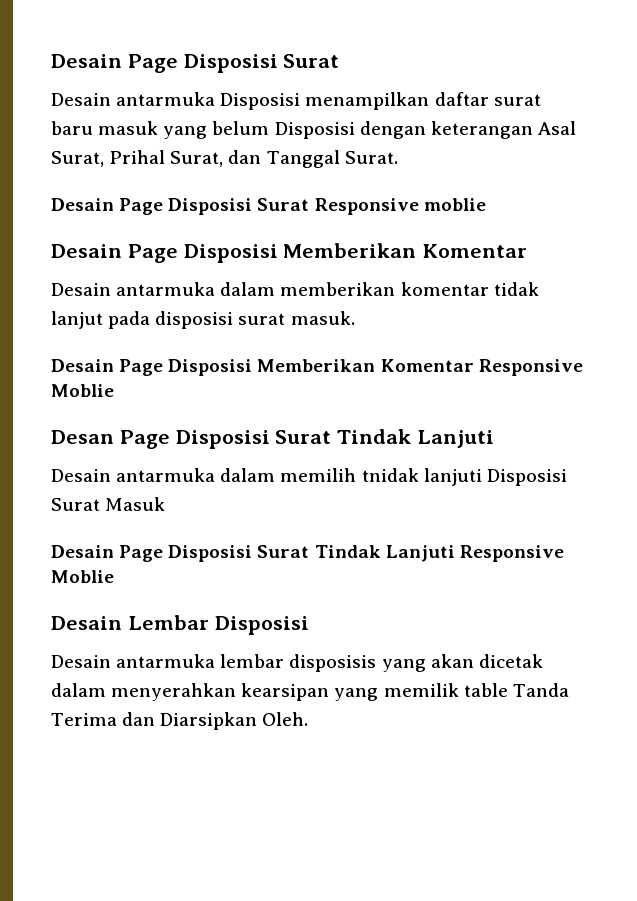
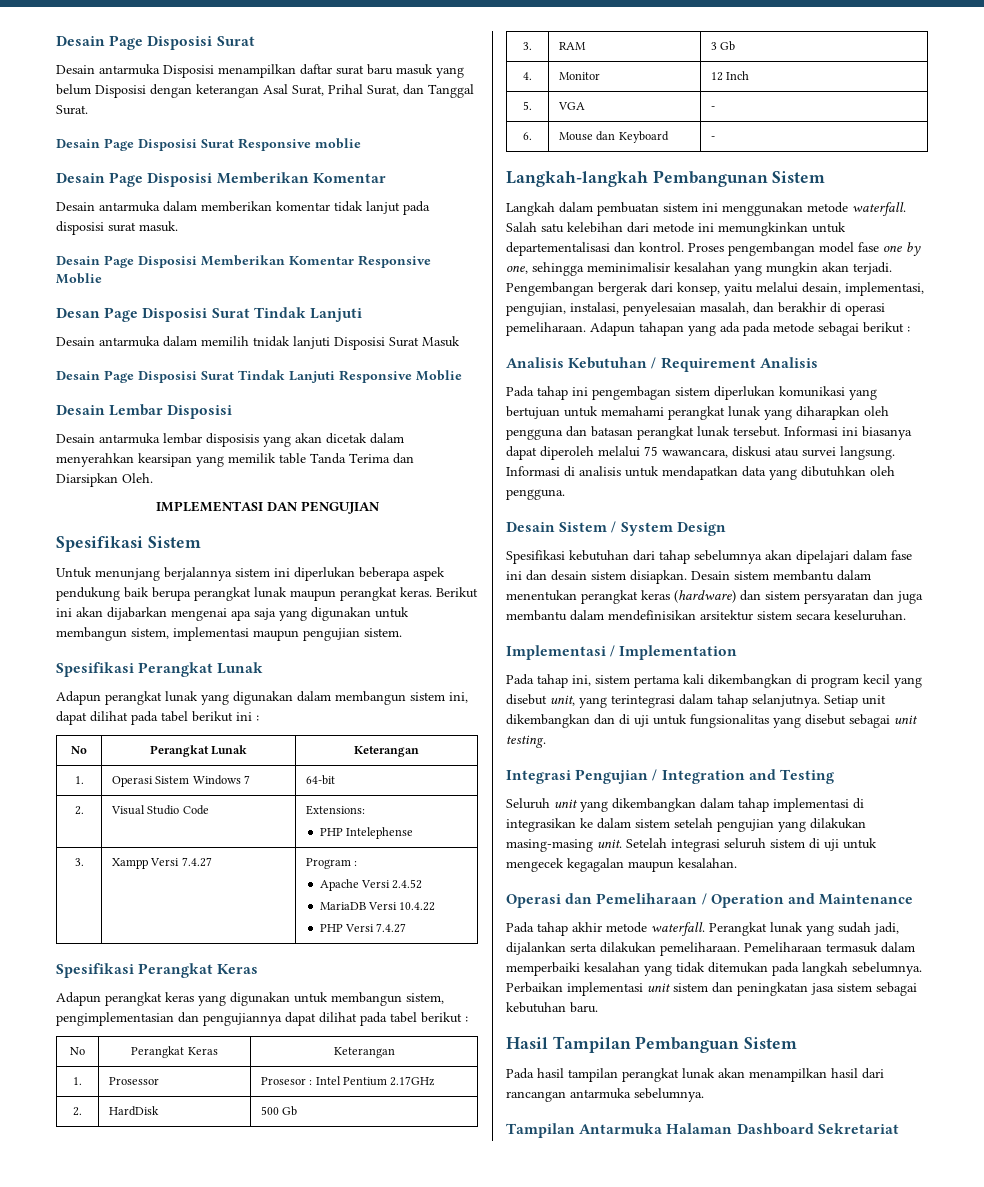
+ IMPLEMENTASI DAN PENGUJIAN
+ Spesifikasi Sistem
+ Untuk menunjang berjalannya sistem ini diperlukan beberapa aspek pendukung baik berupa perangkat lunak maupun perangkat keras. Berikut ini akan dijabarkan mengenai apa saja yang digunakan untuk membangun sistem, implementasi maupun pengujian sistem.
+ Spesifikasi Perangkat Lunak
+ Adapun perangkat lunak yang digunakan dalam membangun sistem ini, dapat dilihat pada tabel berikut ini :
+ No | Perangkat Lunak | Keterangan
+ 1. | Operasi Sistem Windows 7 | 64-bit
+ 2. | Visual Studio Code | Extensions:
+ PHP Intelephense
+ 3. | Xampp Versi 7.4.27 | Program :
+ Apache Versi 2.4.52
+ MariaDB Versi 10.4.22
+ PHP Versi 7.4.27
+ Spesifikasi Perangkat Keras
+ Adapun perangkat keras yang digunakan untuk membangun sistem, pengimplementasian dan pengujiannya dapat dilihat pada tabel berikut :
+ No | Perangkat Keras | Keterangan
+ 1. | Prosessor | Prosesor : Intel Pentium 2.17GHz
+ 2. | HardDisk | 500 Gb
+ 3. | RAM | 3 Gb
+ 4. | Monitor | 12 Inch
+ 5. | VGA | -
+ 6. | Mouse dan Keyboard | -
+ Langkah-langkah Pembangunan Sistem
+ Langkah dalam pembuatan sistem ini menggunakan metode waterfall. Salah satu kelebihan dari metode ini memungkinkan untuk departementalisasi dan kontrol. Proses pengembangan model fase one by one, sehingga meminimalisir kesalahan yang mungkin akan terjadi. Pengembangan bergerak dari konsep, yaitu melalui desain, implementasi, pengujian, instalasi, penyelesaian masalah, dan berakhir di operasi pemeliharaan. Adapun tahapan yang ada pada metode sebagai berikut :
+ Analisis Kebutuhan / Requirement Analisis
+ Pada tahap ini pengembagan sistem diperlukan komunikasi yang bertujuan untuk memahami perangkat lunak yang diharapkan oleh pengguna dan batasan perangkat lunak tersebut. Informasi ini biasanya dapat diperoleh melalui 75 wawancara, diskusi atau survei langsung. Informasi di analisis untuk mendapatkan data yang dibutuhkan oleh pengguna.
+ Desain Sistem / System Design
+ Spesifikasi kebutuhan dari tahap sebelumnya akan dipelajari dalam fase ini dan desain sistem disiapkan. Desain sistem membantu dalam menentukan perangkat keras (hardware) dan sistem persyaratan dan juga membantu dalam mendefinisikan arsitektur sistem secara keseluruhan.
+ Implementasi / Implementation
+ Pada tahap ini, sistem pertama kali dikembangkan di program kecil yang disebut unit, yang terintegrasi dalam tahap selanjutnya. Setiap unit dikembangkan dan di uji untuk fungsionalitas yang disebut sebagai unit testing.
+ Integrasi Pengujian / Integration and Testing
+ Seluruh unit yang dikembangkan dalam tahap implementasi di integrasikan ke dalam sistem setelah pengujian yang dilakukan masing-masing unit. Setelah integrasi seluruh sistem di uji untuk mengecek kegagalan maupun kesalahan.
+ Operasi dan Pemeliharaan / Operation and Maintenance
+ Pada tahap akhir metode waterfall. Perangkat lunak yang sudah jadi, dijalankan serta dilakukan pemeliharaan. Pemeliharaan termasuk dalam memperbaiki kesalahan yang tidak ditemukan pada langkah sebelumnya. Perbaikan implementasi unit sistem dan peningkatan jasa sistem sebagai kebutuhan baru.
+ Hasil Tampilan Pembanguan Sistem
+ Pada hasil tampilan perangkat lunak akan menampilkan hasil dari rancangan antarmuka sebelumnya.
+ Tampilan Antarmuka Halaman Dashboard Sekretariat

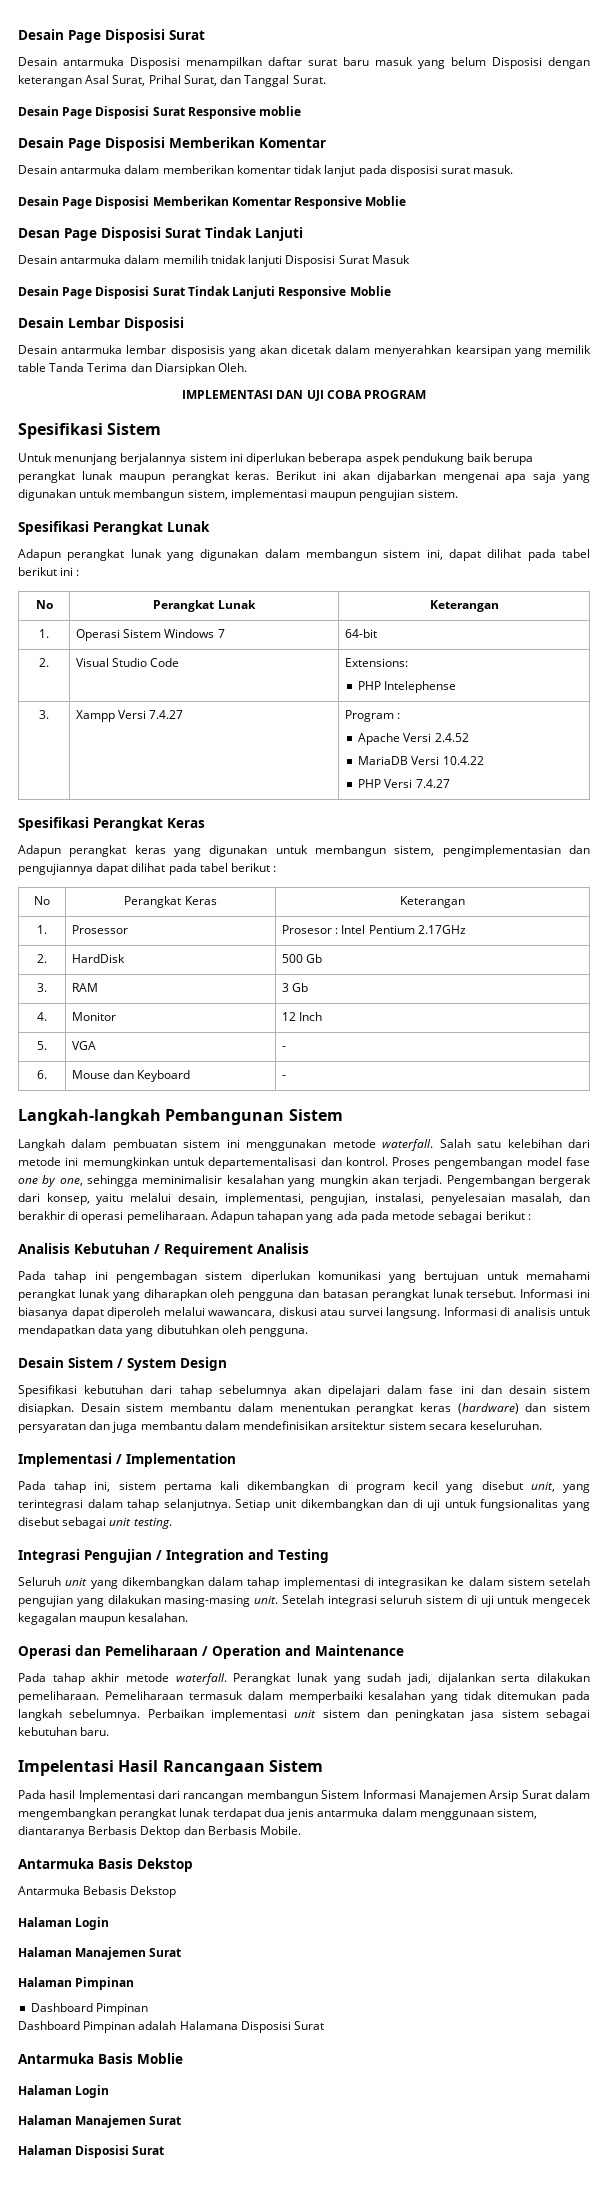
- IMPLEMENTASI DAN PENGUJIAN
+ IMPLEMENTASI DAN UJI COBA PROGRAM
- Informasi ini biasanya dapat diperoleh melalui 75 wawancara, diskusi atau survei langsung.
+ Informasi ini biasanya dapat diperoleh melalui wawancara, diskusi atau survei langsung.
- Hasil Tampilan Pembanguan Sistem
+ Impelentasi Hasil Rancangaan Sistem
- Pada hasil tampilan perangkat lunak akan menampilkan hasil dari rancangan antarmuka sebelumnya.
- Tampilan Antarmuka Halaman Dashboard Sekretariat
+ Pada hasil Implementasi dari rancangan membangun Sistem Informasi Manajemen Arsip Surat dalam mengembangkan perangkat lunak terdapat dua jenis antarmuka dalam menggunaan sistem, diantaranya Berbasis Dektop dan Berbasis Mobile.
+ Antarmuka Basis Dekstop
+ Antarmuka Bebasis Dekstop
+ Halaman Login
+ Halaman Manajemen Surat
+ Halaman Pimpinan
+ Dashboard Pimpinan
+ Dashboard Pimpinan adalah Halamana Disposisi Surat
+ Antarmuka Basis Moblie
+ Halaman Login
+ Halaman Manajemen Surat
+ Halaman Disposisi Surat

